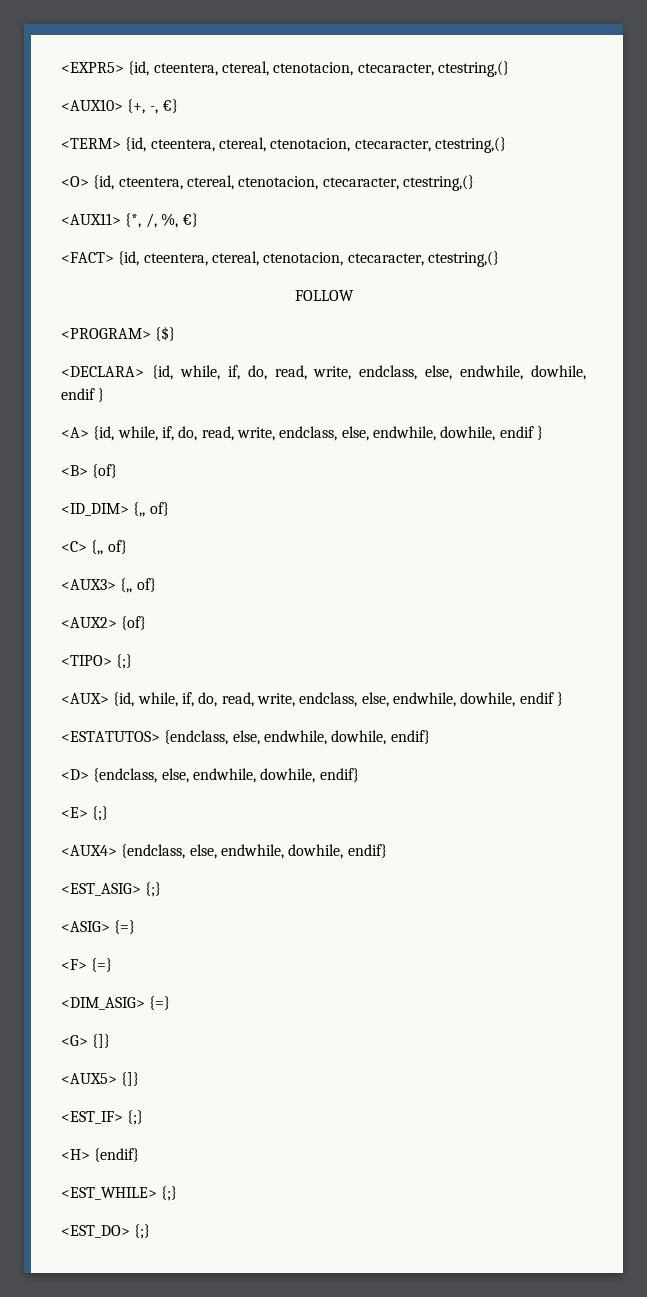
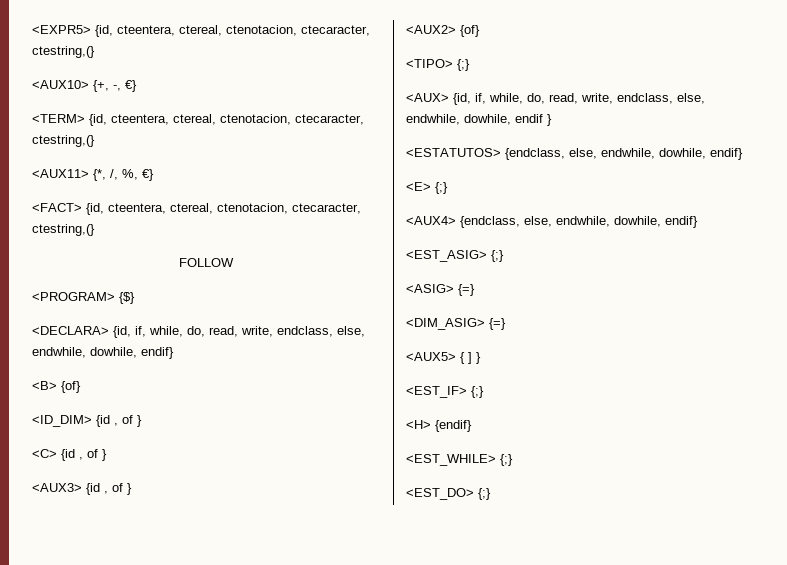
- <O> {id, cteentera, ctereal, ctenotacion, ctecaracter, ctestring,(}
- <DECLARA> {id, while, if, do, read, write, endclass, else, endwhile, dowhile, endif }
- <A> {id, while, if, do, read, write, endclass, else, endwhile, dowhile, endif }
+ <DECLARA> {id, if, while, do, read, write, endclass, else, endwhile, dowhile, endif}
  <B> {of}
- <ID_DIM> {,, of}
- <C> {,, of}
- <AUX3> {,, of}
+ <ID_DIM> {id , of }
+ <C> {id , of }
+ <AUX3> {id , of }
- <AUX> {id, while, if, do, read, write, endclass, else, endwhile, dowhile, endif }
+ <AUX> {id, if, while, do, read, write, endclass, else, endwhile, dowhile, endif }
- <D> {endclass, else, endwhile, dowhile, endif}
- <F> {=}
- <G> {]}
- <AUX5> {]}
+ <AUX5> { ] }

